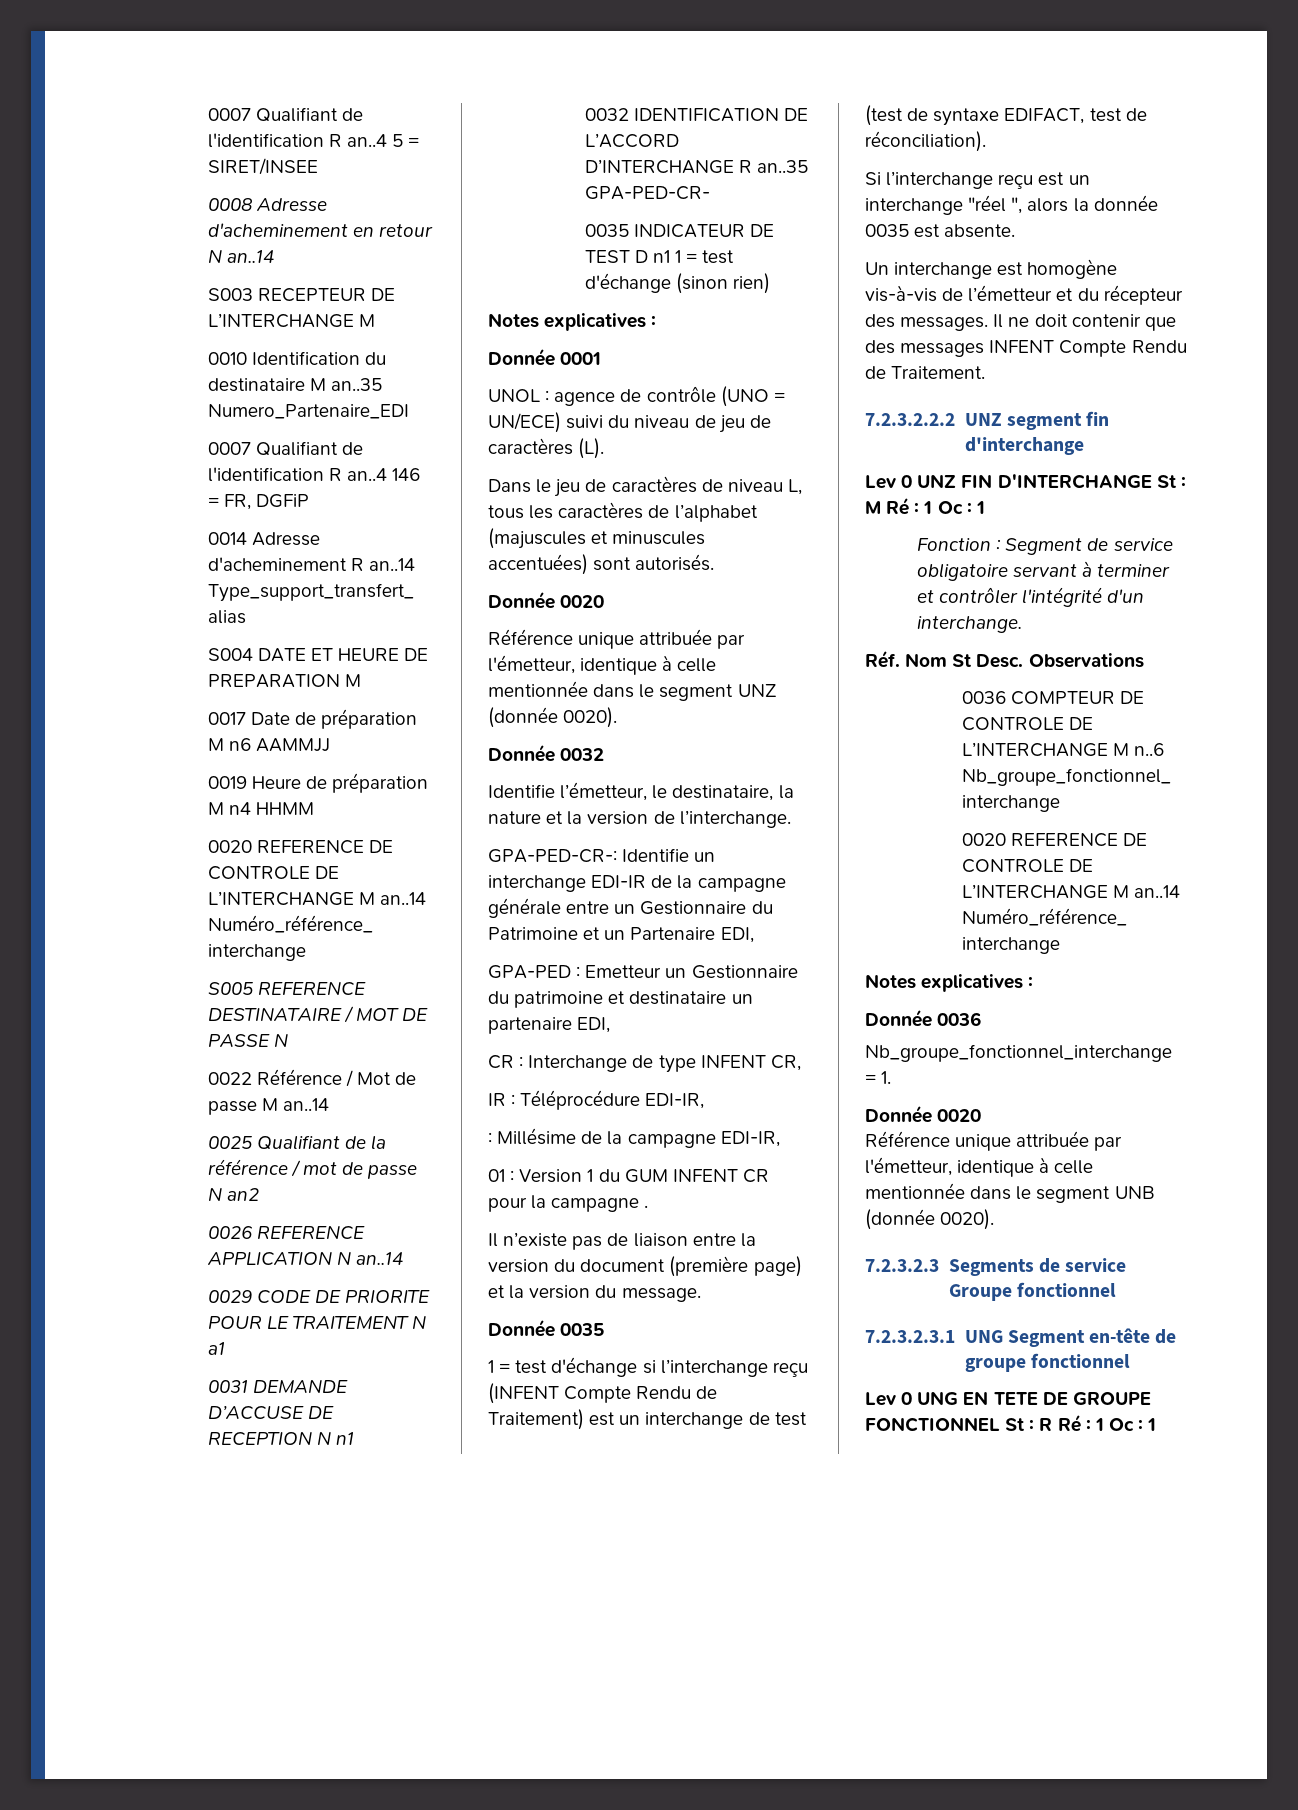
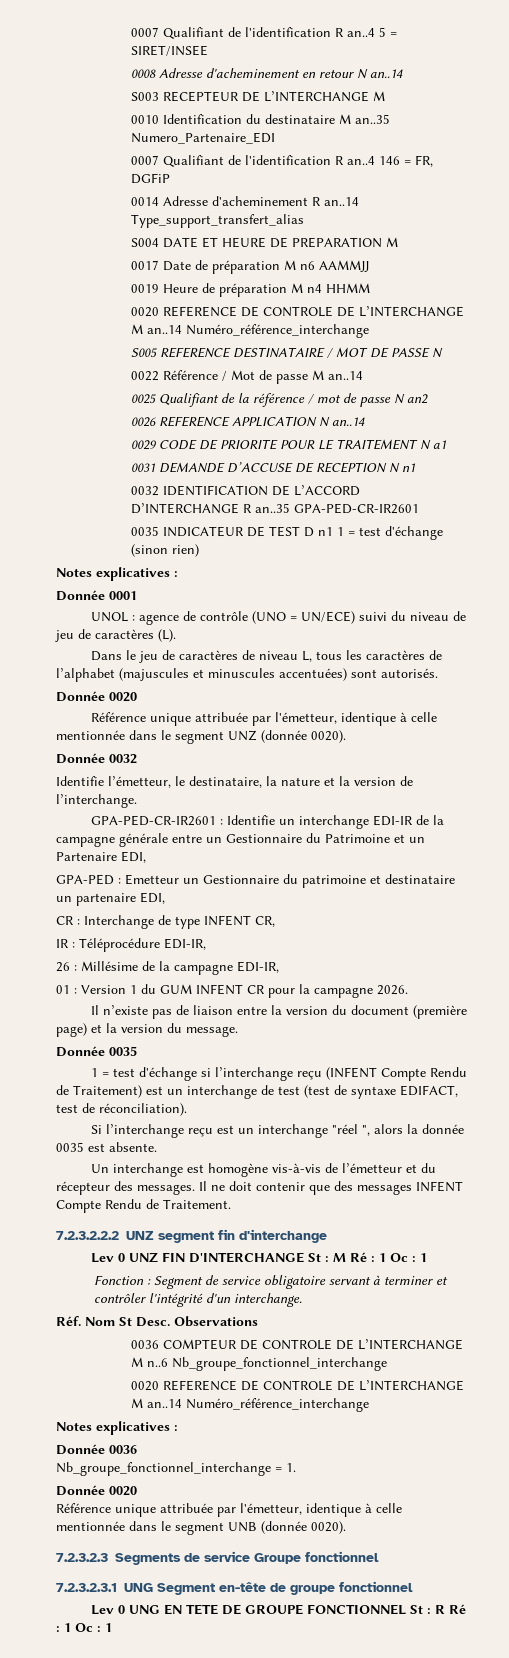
- 0032 IDENTIFICATION DE L’ACCORD D’INTERCHANGE R an..35 GPA-PED-CR-
+ 0032 IDENTIFICATION DE L’ACCORD D’INTERCHANGE R an..35 GPA-PED-CR-IR2601
- GPA-PED-CR-: Identifie un interchange EDI-IR de la campagne générale entre un Gestionnaire du Patrimoine et un Partenaire EDI,
+ GPA-PED-CR-IR2601 : Identifie un interchange EDI-IR de la campagne générale entre un Gestionnaire du Patrimoine et un Partenaire EDI,
- : Millésime de la campagne EDI-IR,
+ 26 : Millésime de la campagne EDI-IR,
- 01 : Version 1 du GUM INFENT CR pour la campagne .
+ 01 : Version 1 du GUM INFENT CR pour la campagne 2026.

